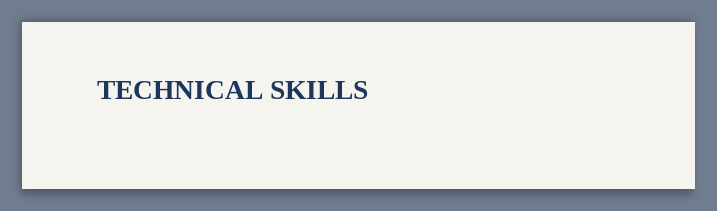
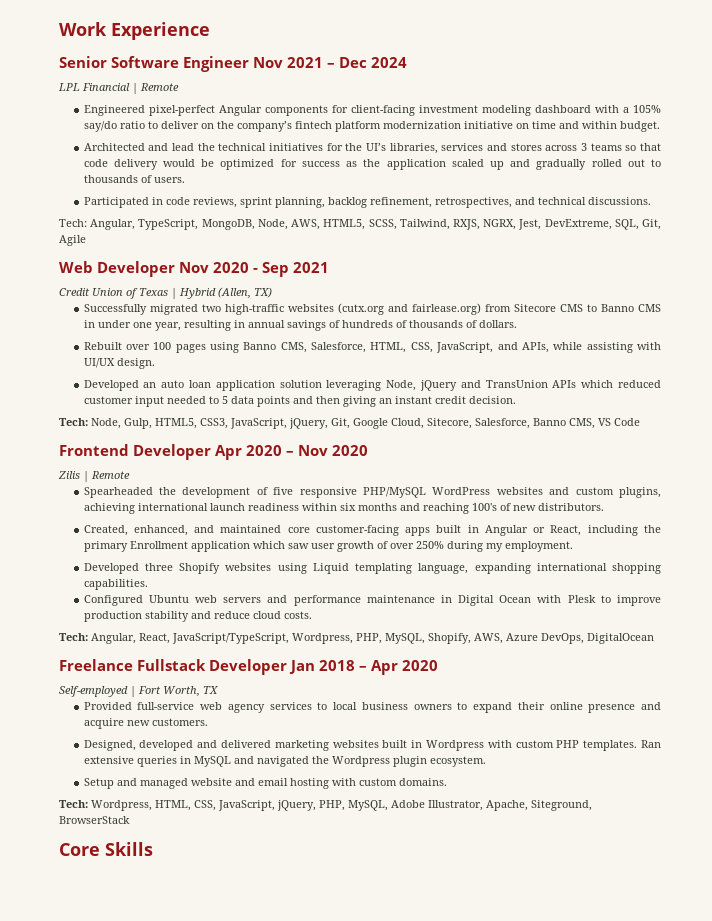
- TECHNICAL SKILLS
+ Work Experience
+ Senior Software Engineer Nov 2021 – Dec 2024
+ LPL Financial | Remote
+ Engineered pixel-perfect Angular components for client-facing investment modeling dashboard with a 105% say/do ratio to deliver on the company’s fintech platform modernization initiative on time and within budget.
+ Architected and lead the technical initiatives for the UI’s libraries, services and stores across 3 teams so that code delivery would be optimized for success as the application scaled up and gradually rolled out to thousands of users.
+ Participated in code reviews, sprint planning, backlog refinement, retrospectives, and technical discussions.
+ Tech: Angular, TypeScript, MongoDB, Node, AWS, HTML5, SCSS, Tailwind, RXJS, NGRX, Jest, DevExtreme, SQL, Git, Agile
+ Web Developer Nov 2020 - Sep 2021
+ Credit Union of Texas | Hybrid (Allen, TX)
+ Successfully migrated two high-traffic websites (cutx.org and fairlease.org) from Sitecore CMS to Banno CMS in under one year, resulting in annual savings of hundreds of thousands of dollars.
+ Rebuilt over 100 pages using Banno CMS, Salesforce, HTML, CSS, JavaScript, and APIs, while assisting with UI/UX design.
+ Developed an auto loan application solution leveraging Node, jQuery and TransUnion APIs which reduced customer input needed to 5 data points and then giving an instant credit decision.
+ Tech: Node, Gulp, HTML5, CSS3, JavaScript, jQuery, Git, Google Cloud, Sitecore, Salesforce, Banno CMS, VS Code
+ Frontend Developer Apr 2020 – Nov 2020
+ Zilis | Remote
+ Spearheaded the development of five responsive PHP/MySQL WordPress websites and custom plugins, achieving international launch readiness within six months and reaching 100's of new distributors.
+ Created, enhanced, and maintained core customer-facing apps built in Angular or React, including the primary Enrollment application which saw user growth of over 250% during my employment.
+ Developed three Shopify websites using Liquid templating language, expanding international shopping capabilities.
+ Configured Ubuntu web servers and performance maintenance in Digital Ocean with Plesk to improve production stability and reduce cloud costs.
+ Tech: Angular, React, JavaScript/TypeScript, Wordpress, PHP, MySQL, Shopify, AWS, Azure DevOps, DigitalOcean
+ Freelance Fullstack Developer Jan 2018 – Apr 2020
+ Self-employed | Fort Worth, TX
+ Provided full-service web agency services to local business owners to expand their online presence and acquire new customers.
+ Designed, developed and delivered marketing websites built in Wordpress with custom PHP templates. Ran extensive queries in MySQL and navigated the Wordpress plugin ecosystem.
+ Setup and managed website and email hosting with custom domains.
+ Tech: Wordpress, HTML, CSS, JavaScript, jQuery, PHP, MySQL, Adobe Illustrator, Apache, Siteground, BrowserStack
+ Core Skills

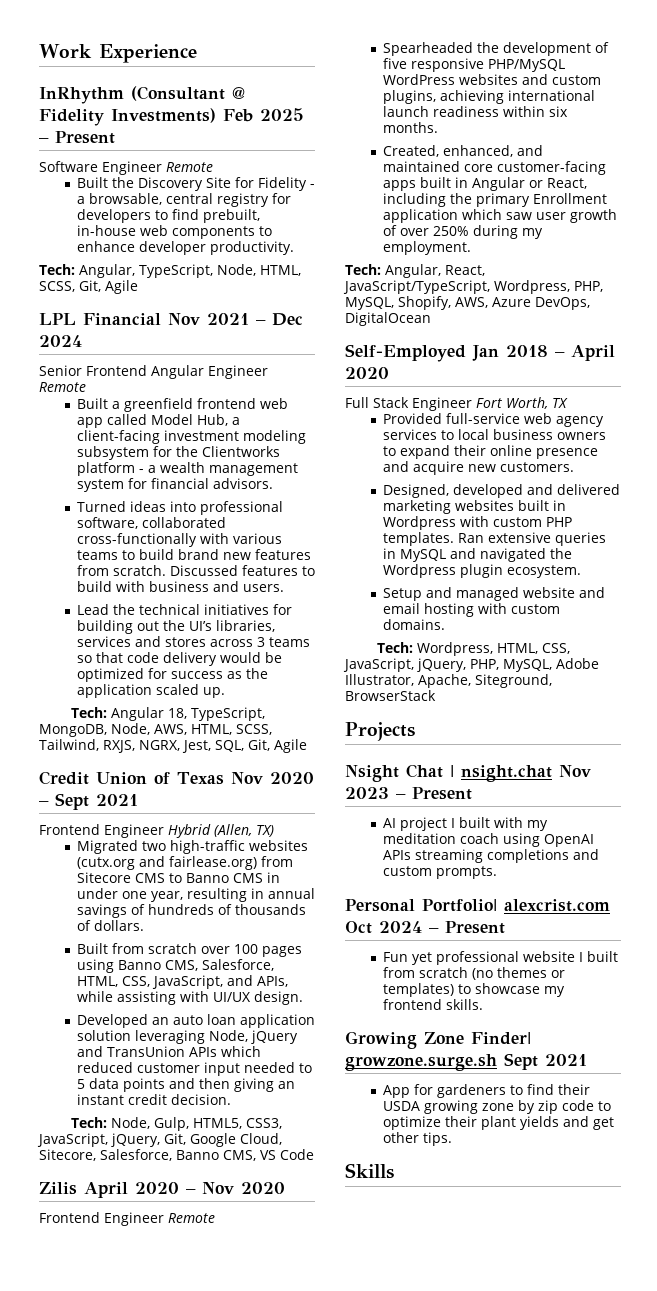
- Senior Software Engineer Nov 2021 – Dec 2024
+ InRhythm (Consultant @ Fidelity Investments) Feb 2025 – Present
+ Software Engineer Remote
+ Built the Discovery Site for Fidelity - a browsable, central registry for developers to find prebuilt, in-house web components to enhance developer productivity.
+ Tech: Angular, TypeScript, Node, HTML, SCSS, Git, Agile
+ LPL Financial Nov 2021 – Dec 2024
- LPL Financial | Remote
- Engineered pixel-perfect Angular components for client-facing investment modeling dashboard with a 105% say/do ratio to deliver on the company’s fintech platform modernization initiative on time and within budget.
- Architected and lead the technical initiatives for the UI’s libraries, services and stores across 3 teams so that code delivery would be optimized for success as the application scaled up and gradually rolled out to thousands of users.
- Participated in code reviews, sprint planning, backlog refinement, retrospectives, and technical discussions.
- Tech: Angular, TypeScript, MongoDB, Node, AWS, HTML5, SCSS, Tailwind, RXJS, NGRX, Jest, DevExtreme, SQL, Git, Agile
+ Senior Frontend Angular Engineer Remote
+ Built a greenfield frontend web app called Model Hub, a client-facing investment modeling subsystem for the Clientworks platform - a wealth management system for financial advisors.
+ Turned ideas into professional software, collaborated cross-functionally with various teams to build brand new features from scratch. Discussed features to build with business and users.
+ Lead the technical initiatives for building out the UI’s libraries, services and stores across 3 teams so that code delivery would be optimized for success as the application scaled up.
+ Tech: Angular 18, TypeScript, MongoDB, Node, AWS, HTML, SCSS, Tailwind, RXJS, NGRX, Jest, SQL, Git, Agile
- Web Developer Nov 2020 - Sep 2021
- Credit Union of Texas | Hybrid (Allen, TX)
+ Credit Union of Texas Nov 2020 – Sept 2021
+ Frontend Engineer Hybrid (Allen, TX)
- Successfully migrated two high-traffic websites (cutx.org and fairlease.org) from Sitecore CMS to Banno CMS in under one year, resulting in annual savings of hundreds of thousands of dollars.
+ Migrated two high-traffic websites (cutx.org and fairlease.org) from Sitecore CMS to Banno CMS in under one year, resulting in annual savings of hundreds of thousands of dollars.
- Rebuilt over 100 pages using Banno CMS, Salesforce, HTML, CSS, JavaScript, and APIs, while assisting with UI/UX design.
+ Built from scratch over 100 pages using Banno CMS, Salesforce, HTML, CSS, JavaScript, and APIs, while assisting with UI/UX design.
- Frontend Developer Apr 2020 – Nov 2020
+ Zilis April 2020 – Nov 2020
- Zilis | Remote
+ Frontend Engineer Remote
- Spearheaded the development of five responsive PHP/MySQL WordPress websites and custom plugins, achieving international launch readiness within six months and reaching 100's of new distributors.
+ Spearheaded the development of five responsive PHP/MySQL WordPress websites and custom plugins, achieving international launch readiness within six months.
- Developed three Shopify websites using Liquid templating language, expanding international shopping capabilities.
- Configured Ubuntu web servers and performance maintenance in Digital Ocean with Plesk to improve production stability and reduce cloud costs.
- Freelance Fullstack Developer Jan 2018 – Apr 2020
- Self-employed | Fort Worth, TX
+ Self-Employed Jan 2018 – April 2020
+ Full Stack Engineer Fort Worth, TX
- Core Skills
+ Projects
+ Nsight Chat | nsight.chat Nov 2023 – Present
+ AI project I built with my meditation coach using OpenAI APIs streaming completions and custom prompts.
+ Personal Portfolio| alexcrist.com Oct 2024 – Present
+ Fun yet professional website I built from scratch (no themes or templates) to showcase my frontend skills.
+ Growing Zone Finder| growzone.surge.sh Sept 2021
+ App for gardeners to find their USDA growing zone by zip code to optimize their plant yields and get other tips.
+ Skills

